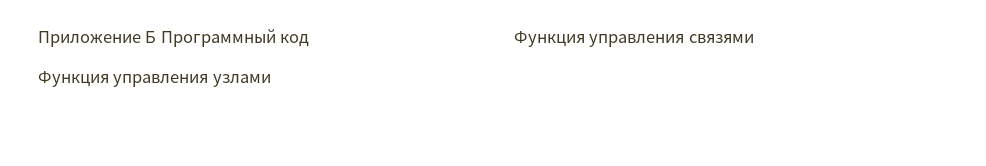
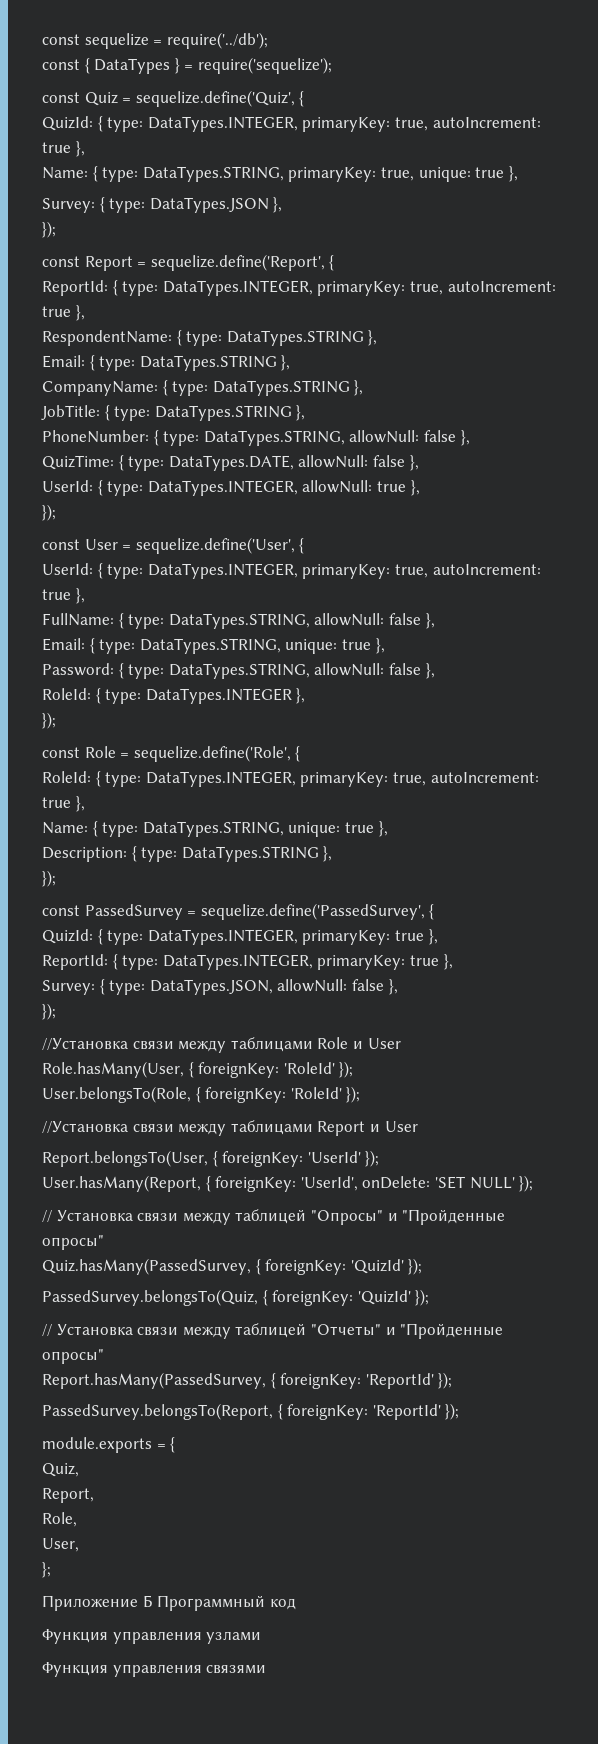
+ const sequelize = require('../db');
+ const { DataTypes } = require('sequelize');
+ const Quiz = sequelize.define('Quiz', {
+ QuizId: { type: DataTypes.INTEGER, primaryKey: true, autoIncrement: true },
+ Name: { type: DataTypes.STRING, primaryKey: true, unique: true },
+ Survey: { type: DataTypes.JSON },
+ });
+ const Report = sequelize.define('Report', {
+ ReportId: { type: DataTypes.INTEGER, primaryKey: true, autoIncrement: true },
+ RespondentName: { type: DataTypes.STRING },
+ Email: { type: DataTypes.STRING },
+ CompanyName: { type: DataTypes.STRING },
+ JobTitle: { type: DataTypes.STRING },
+ PhoneNumber: { type: DataTypes.STRING, allowNull: false },
+ QuizTime: { type: DataTypes.DATE, allowNull: false },
+ UserId: { type: DataTypes.INTEGER, allowNull: true },
+ });
+ const User = sequelize.define('User', {
+ UserId: { type: DataTypes.INTEGER, primaryKey: true, autoIncrement: true },
+ FullName: { type: DataTypes.STRING, allowNull: false },
+ Email: { type: DataTypes.STRING, unique: true },
+ Password: { type: DataTypes.STRING, allowNull: false },
+ RoleId: { type: DataTypes.INTEGER },
+ });
+ const Role = sequelize.define('Role', {
+ RoleId: { type: DataTypes.INTEGER, primaryKey: true, autoIncrement: true },
+ Name: { type: DataTypes.STRING, unique: true },
+ Description: { type: DataTypes.STRING },
+ });
+ const PassedSurvey = sequelize.define('PassedSurvey', {
+ QuizId: { type: DataTypes.INTEGER, primaryKey: true },
+ ReportId: { type: DataTypes.INTEGER, primaryKey: true },
+ Survey: { type: DataTypes.JSON, allowNull: false },
+ });
+ //Установка связи между таблицами Role и User
+ Role.hasMany(User, { foreignKey: 'RoleId' });
+ User.belongsTo(Role, { foreignKey: 'RoleId' });
+ //Установка связи между таблицами Report и User
+ Report.belongsTo(User, { foreignKey: 'UserId' });
+ User.hasMany(Report, { foreignKey: 'UserId', onDelete: 'SET NULL' });
+ // Установка связи между таблицей "Опросы" и "Пройденные опросы"
+ Quiz.hasMany(PassedSurvey, { foreignKey: 'QuizId' });
+ PassedSurvey.belongsTo(Quiz, { foreignKey: 'QuizId' });
+ // Установка связи между таблицей "Отчеты" и "Пройденные опросы"
+ Report.hasMany(PassedSurvey, { foreignKey: 'ReportId' });
+ PassedSurvey.belongsTo(Report, { foreignKey: 'ReportId' });
+ module.exports = {
+ Quiz,
+ Report,
+ Role,
+ User,
+ };

